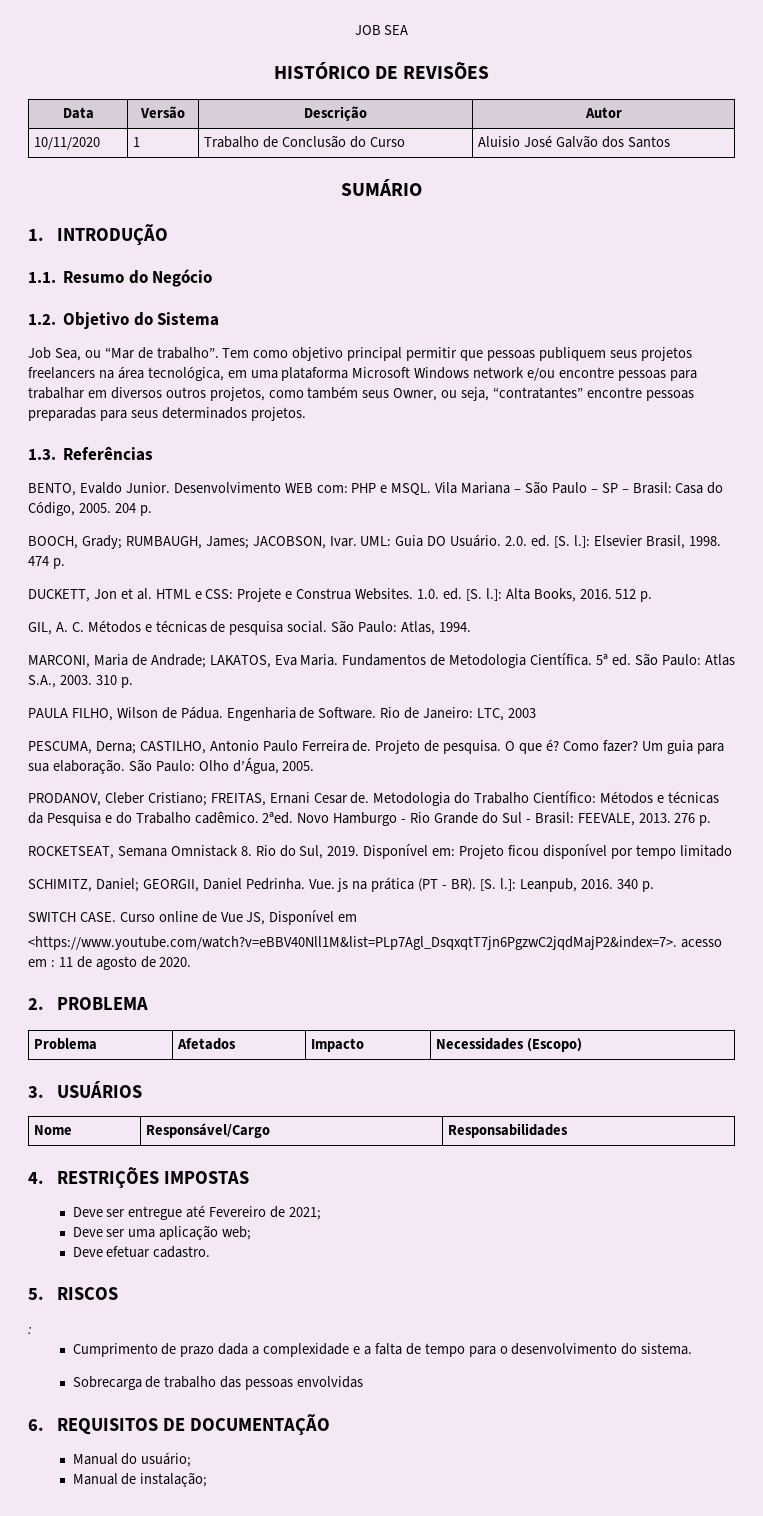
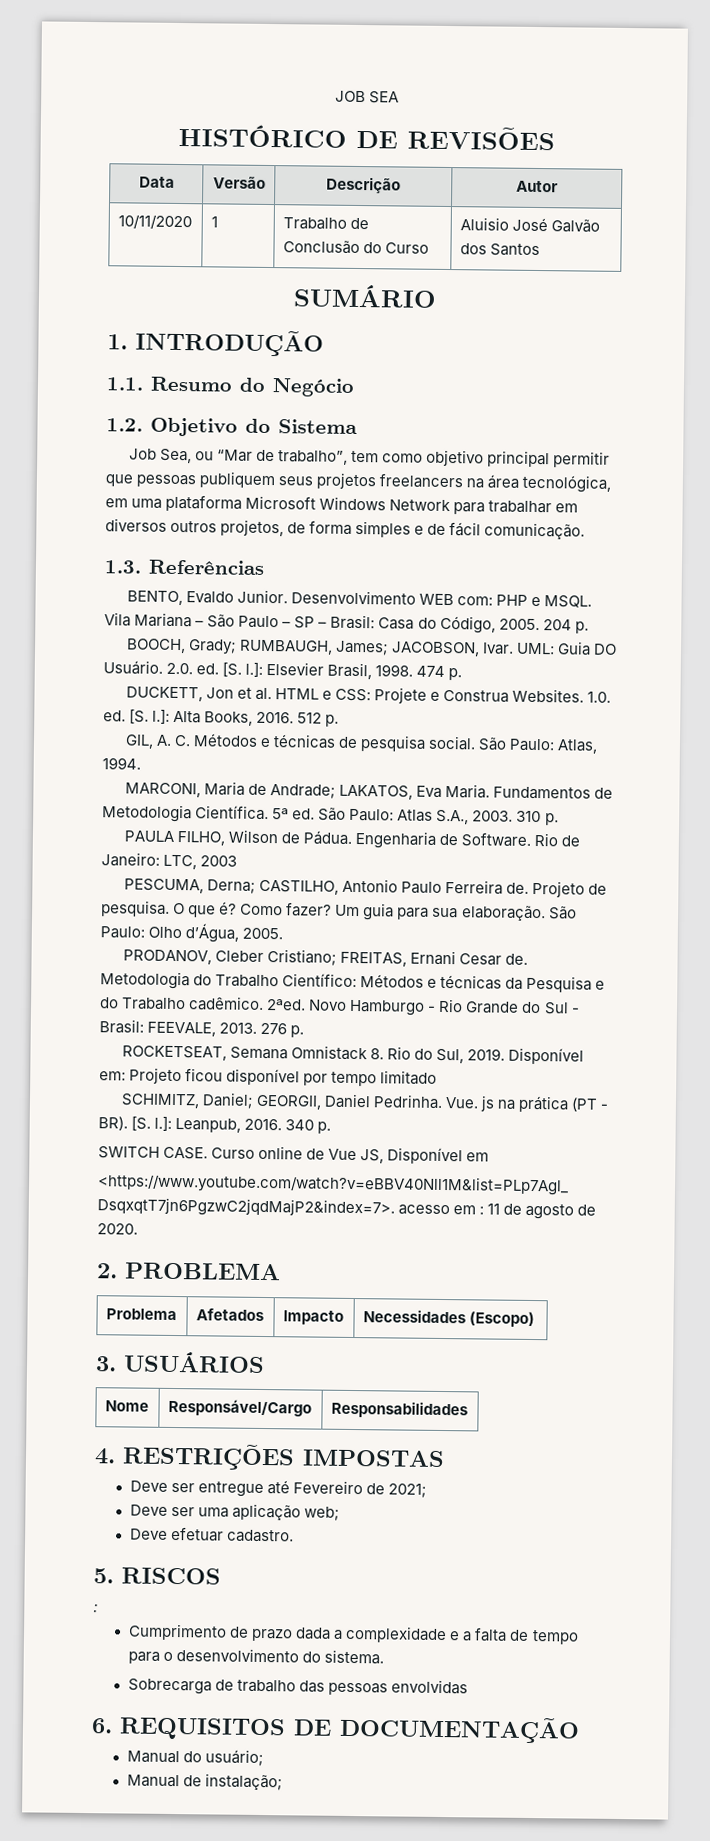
- Job Sea, ou “Mar de trabalho”. Tem como objetivo principal permitir que pessoas publiquem seus projetos freelancers na área tecnológica, em uma plataforma Microsoft Windows network e/ou encontre pessoas para trabalhar em diversos outros projetos, como também seus Owner, ou seja, “contratantes” encontre pessoas preparadas para seus determinados projetos.
+ Job Sea, ou “Mar de trabalho”, tem como objetivo principal permitir que pessoas publiquem seus projetos freelancers na área tecnológica, em uma plataforma Microsoft Windows Network para trabalhar em diversos outros projetos, de forma simples e de fácil comunicação.

